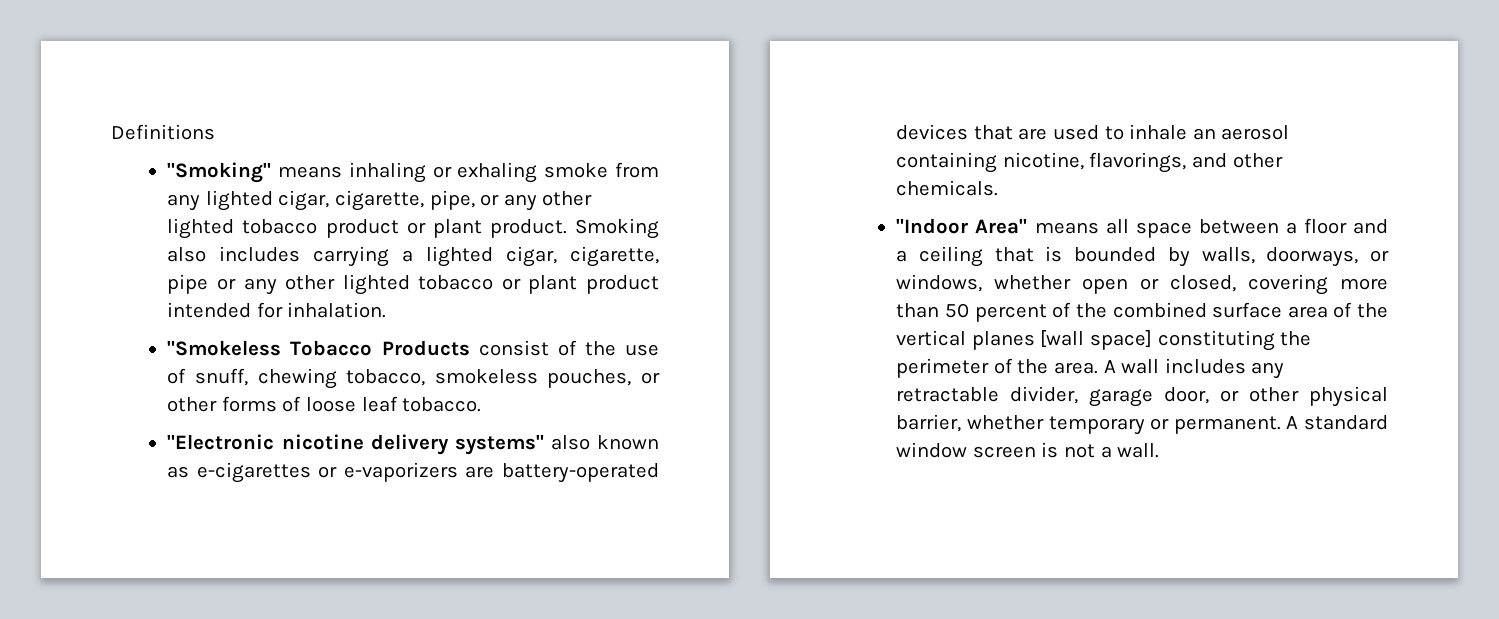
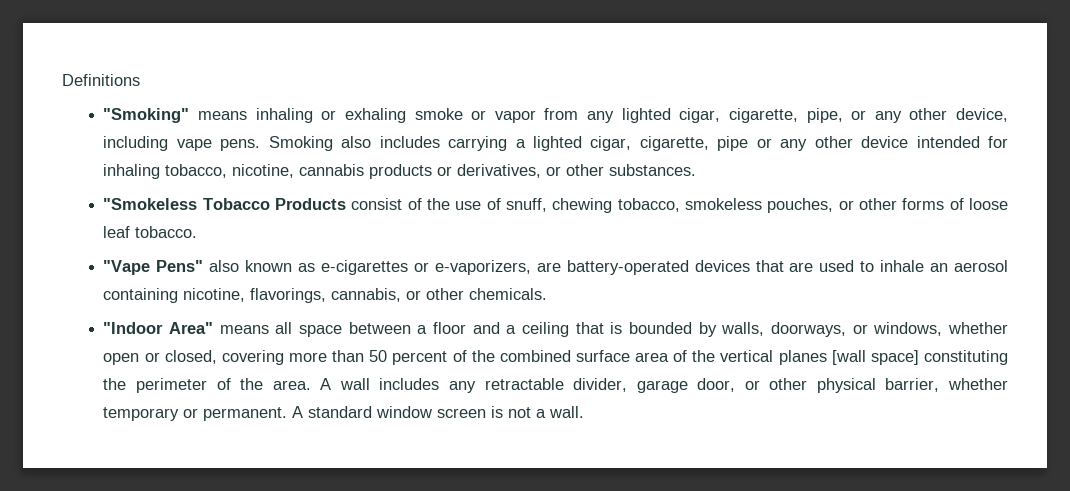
- "Smoking" means inhaling or exhaling smoke from any lighted cigar, cigarette, pipe, or any other lighted tobacco product or plant product.
+ "Smoking" means inhaling or exhaling smoke or vapor from any lighted cigar, cigarette, pipe, or any other device, including vape pens.
- Smoking also includes carrying a lighted cigar, cigarette, pipe or any other lighted tobacco or plant product intended for inhalation.
+ Smoking also includes carrying a lighted cigar, cigarette, pipe or any other device intended for inhaling tobacco, nicotine, cannabis products or derivatives, or other substances.
- "Electronic nicotine delivery systems" also known as e-cigarettes or e-vaporizers are battery-operated devices that are used to inhale an aerosol containing nicotine, flavorings, and other chemicals.
+ "Vape Pens" also known as e-cigarettes or e-vaporizers, are battery-operated devices that are used to inhale an aerosol containing nicotine, flavorings, cannabis, or other chemicals.

